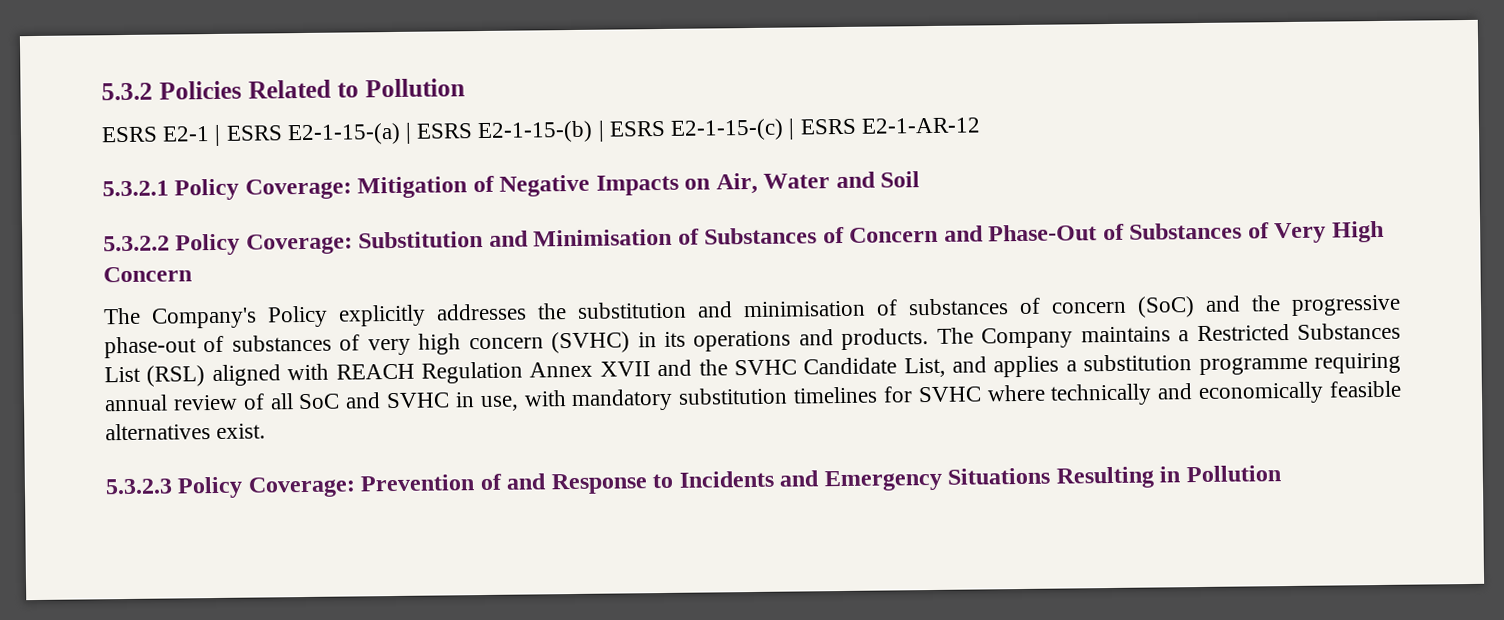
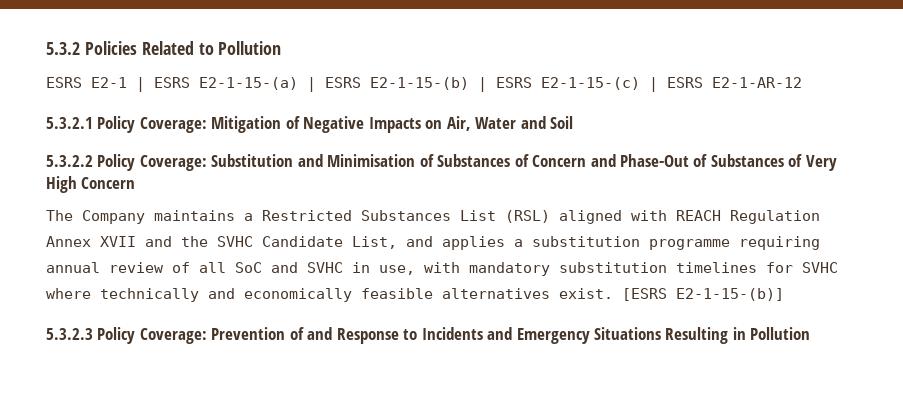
- The Company's Policy explicitly addresses the substitution and minimisation of substances of concern (SoC) and the progressive phase-out of substances of very high concern (SVHC) in its operations and products. The Company maintains a Restricted Substances List (RSL) aligned with REACH Regulation Annex XVII and the SVHC Candidate List, and applies a substitution programme requiring annual review of all SoC and SVHC in use, with mandatory substitution timelines for SVHC where technically and economically feasible alternatives exist.
+ The Company maintains a Restricted Substances List (RSL) aligned with REACH Regulation Annex XVII and the SVHC Candidate List, and applies a substitution programme requiring annual review of all SoC and SVHC in use, with mandatory substitution timelines for SVHC where technically and economically feasible alternatives exist. [ESRS E2-1-15-(b)]

